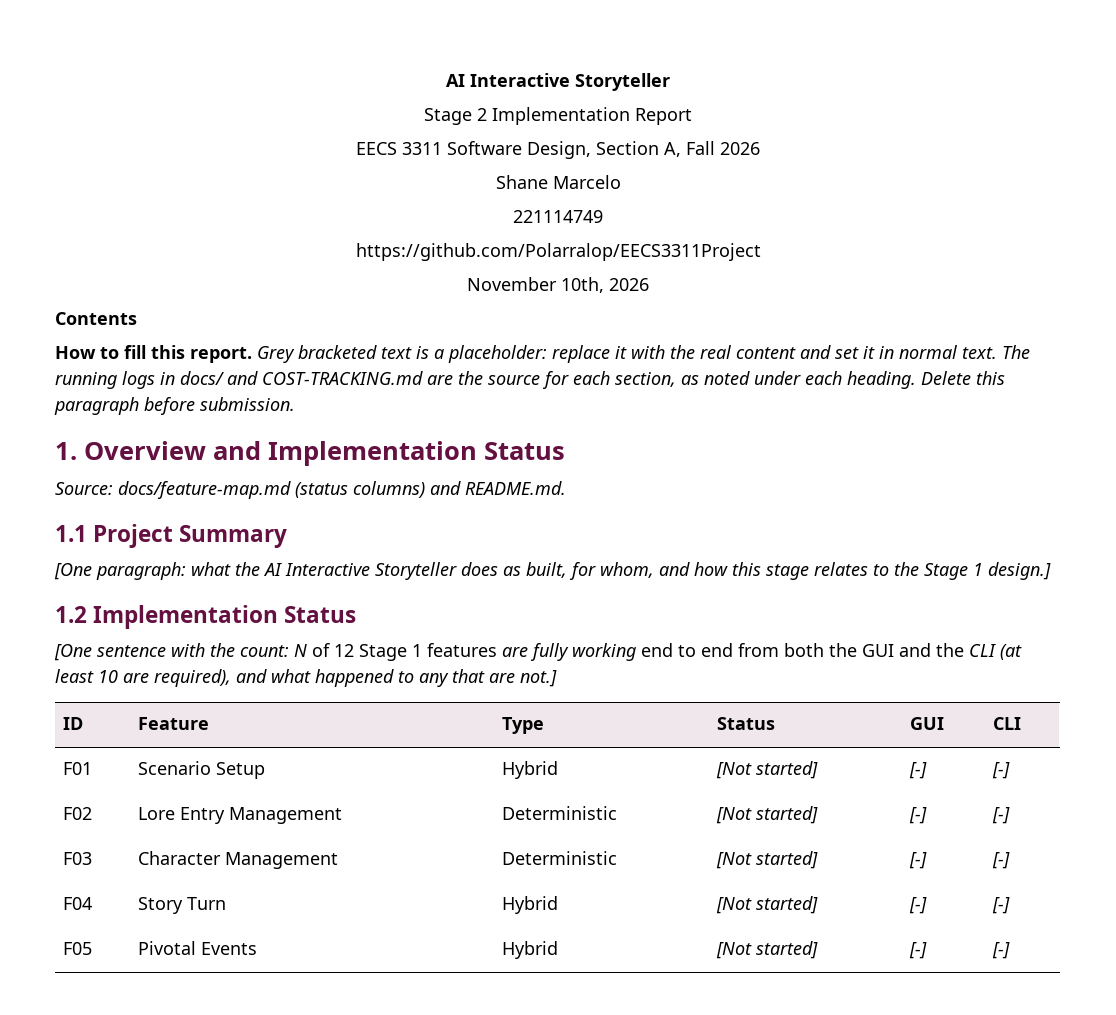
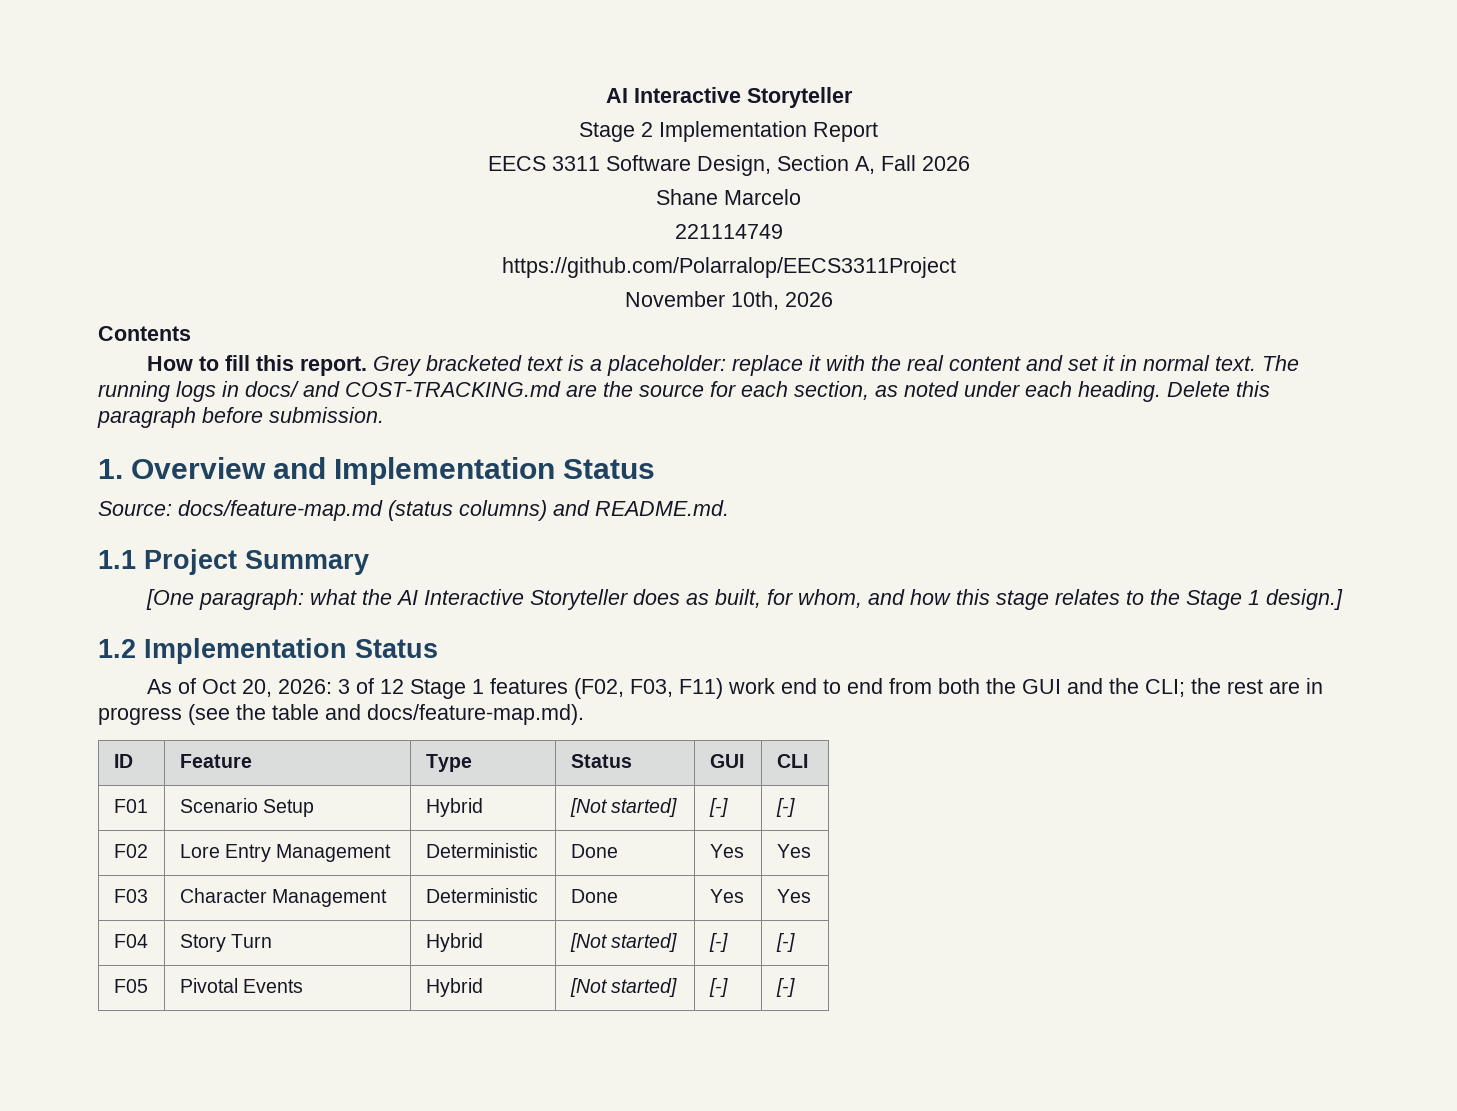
- [One sentence with the count: N of 12 Stage 1 features are fully working end to end from both the GUI and the CLI (at least 10 are required), and what happened to any that are not.]
+ As of Oct 20, 2026: 3 of 12 Stage 1 features (F02, F03, F11) work end to end from both the GUI and the CLI; the rest are in progress (see the table and docs/feature-map.md).
- F02 | Lore Entry Management | Deterministic | [Not started] | [-] | [-]
+ F02 | Lore Entry Management | Deterministic | Done | Yes | Yes
- F03 | Character Management | Deterministic | [Not started] | [-] | [-]
+ F03 | Character Management | Deterministic | Done | Yes | Yes

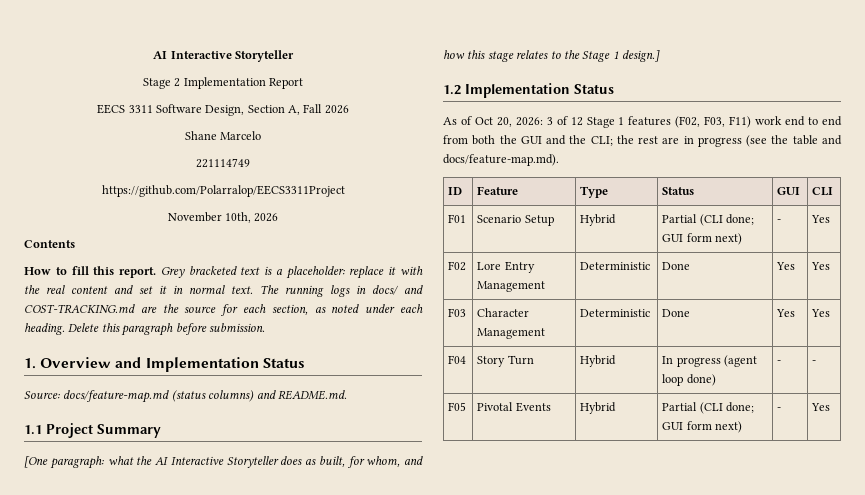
- F01 | Scenario Setup | Hybrid | [Not started] | [-] | [-]
+ F01 | Scenario Setup | Hybrid | Partial (CLI done; GUI form next) | - | Yes
- F04 | Story Turn | Hybrid | [Not started] | [-] | [-]
- F05 | Pivotal Events | Hybrid | [Not started] | [-] | [-]
+ F04 | Story Turn | Hybrid | In progress (agent loop done) | - | -
+ F05 | Pivotal Events | Hybrid | Partial (CLI done; GUI form next) | - | Yes

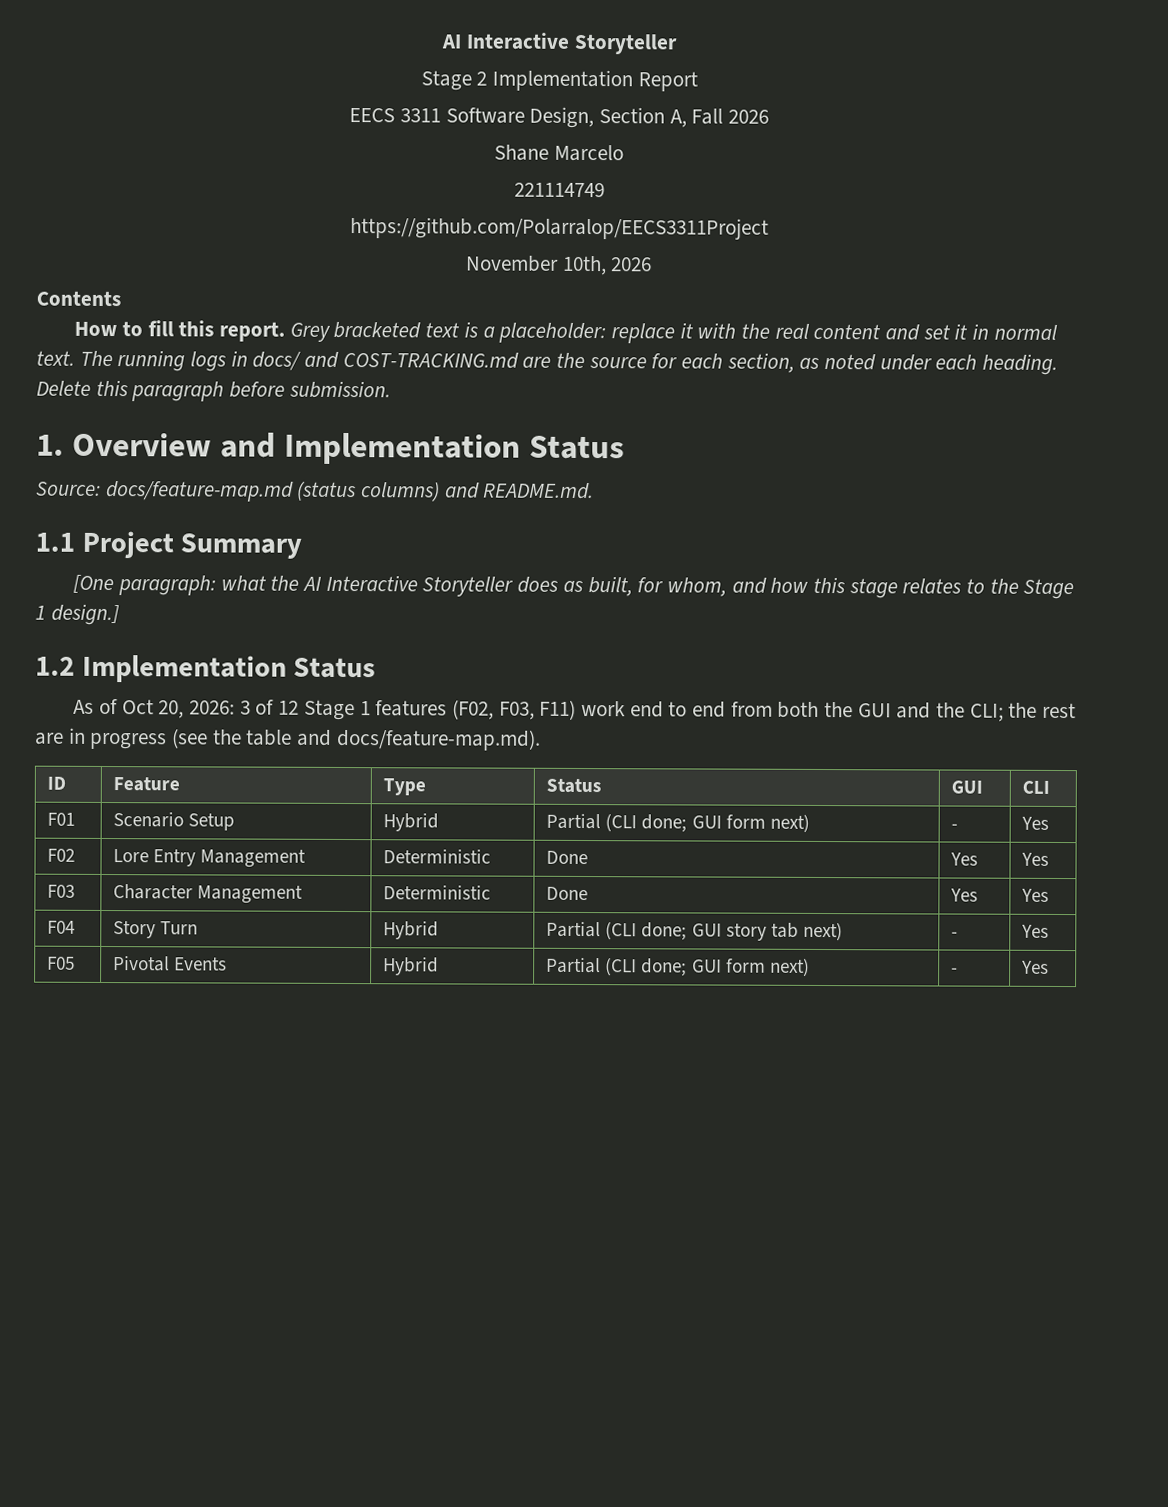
- F04 | Story Turn | Hybrid | In progress (agent loop done) | - | -
+ F04 | Story Turn | Hybrid | Partial (CLI done; GUI story tab next) | - | Yes

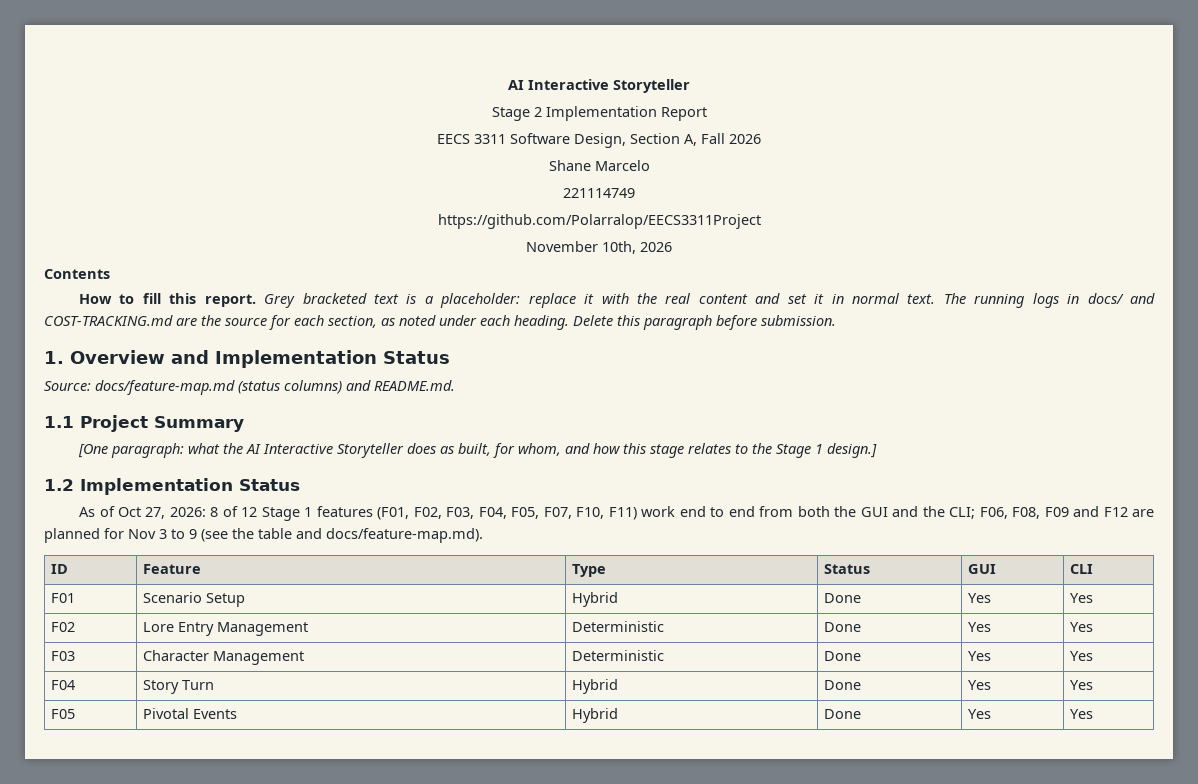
- As of Oct 20, 2026: 3 of 12 Stage 1 features (F02, F03, F11) work end to end from both the GUI and the CLI; the rest are in progress (see the table and docs/feature-map.md).
+ As of Oct 27, 2026: 8 of 12 Stage 1 features (F01, F02, F03, F04, F05, F07, F10, F11) work end to end from both the GUI and the CLI; F06, F08, F09 and F12 are planned for Nov 3 to 9 (see the table and docs/feature-map.md).
- F01 | Scenario Setup | Hybrid | Partial (CLI done; GUI form next) | - | Yes
+ F01 | Scenario Setup | Hybrid | Done | Yes | Yes
- F04 | Story Turn | Hybrid | Partial (CLI done; GUI story tab next) | - | Yes
+ F04 | Story Turn | Hybrid | Done | Yes | Yes
- F05 | Pivotal Events | Hybrid | Partial (CLI done; GUI form next) | - | Yes
+ F05 | Pivotal Events | Hybrid | Done | Yes | Yes

